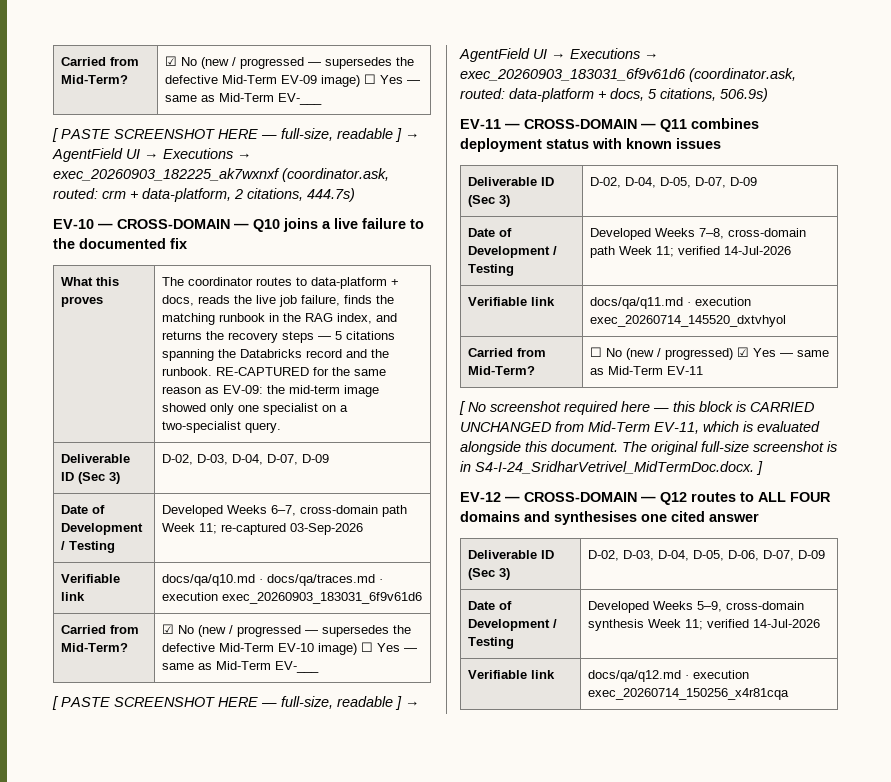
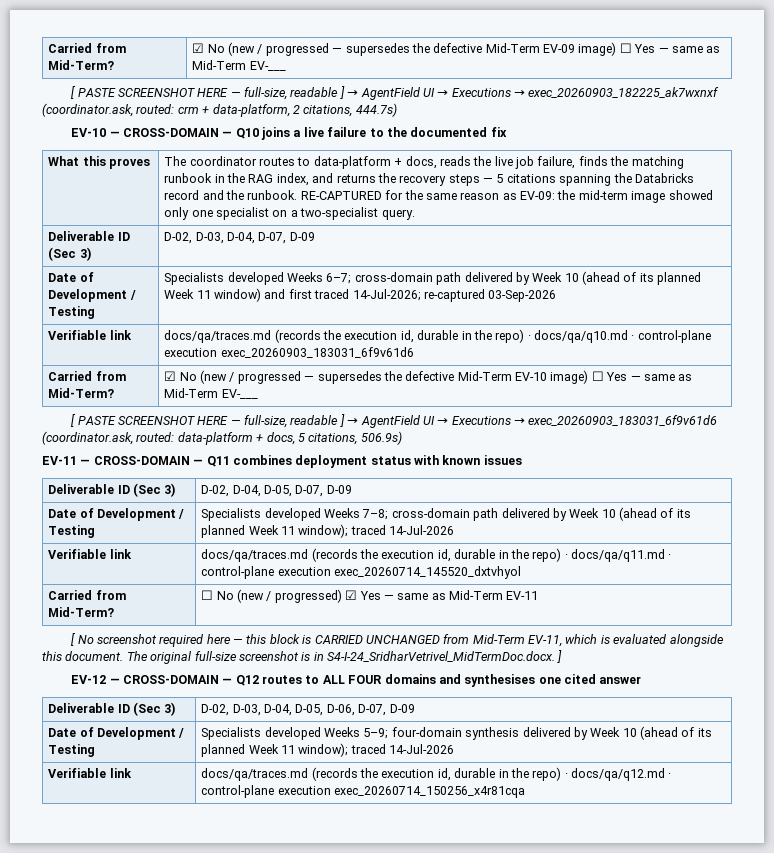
- Date of Development / Testing | Developed Weeks 6–7, cross-domain path Week 11; re-captured 03-Sep-2026
- Verifiable link | docs/qa/q10.md · docs/qa/traces.md · execution exec_20260903_183031_6f9v61d6
+ Date of Development / Testing | Specialists developed Weeks 6–7; cross-domain path delivered by Week 10 (ahead of its planned Week 11 window) and first traced 14-Jul-2026; re-captured 03-Sep-2026
+ Verifiable link | docs/qa/traces.md (records the execution id, durable in the repo) · docs/qa/q10.md · control-plane execution exec_20260903_183031_6f9v61d6
- Date of Development / Testing | Developed Weeks 7–8, cross-domain path Week 11; verified 14-Jul-2026
- Verifiable link | docs/qa/q11.md · execution exec_20260714_145520_dxtvhyol
+ Date of Development / Testing | Specialists developed Weeks 7–8; cross-domain path delivered by Week 10 (ahead of its planned Week 11 window); traced 14-Jul-2026
+ Verifiable link | docs/qa/traces.md (records the execution id, durable in the repo) · docs/qa/q11.md · control-plane execution exec_20260714_145520_dxtvhyol
- Date of Development / Testing | Developed Weeks 5–9, cross-domain synthesis Week 11; verified 14-Jul-2026
- Verifiable link | docs/qa/q12.md · execution exec_20260714_150256_x4r81cqa
+ Date of Development / Testing | Specialists developed Weeks 5–9; four-domain synthesis delivered by Week 10 (ahead of its planned Week 11 window); traced 14-Jul-2026
+ Verifiable link | docs/qa/traces.md (records the execution id, durable in the repo) · docs/qa/q12.md · control-plane execution exec_20260714_150256_x4r81cqa

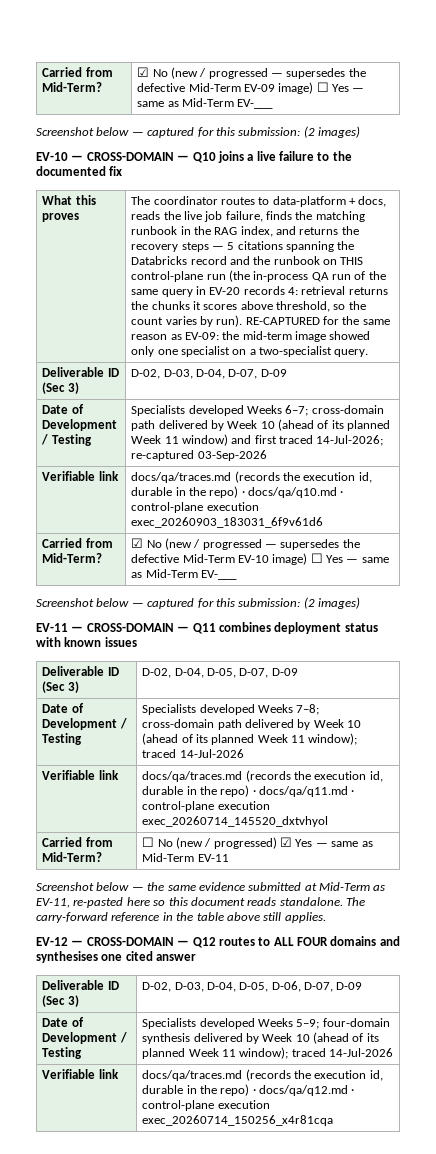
  Carried from Mid-Term? | ☑ No (new / progressed — supersedes the defective Mid-Term EV-09 image) ☐ Yes — same as Mid-Term EV-___
- [ PASTE SCREENSHOT HERE — full-size, readable ] → AgentField UI → Executions → exec_20260903_182225_ak7wxnxf (coordinator.ask, routed: crm + data-platform, 2 citations, 444.7s)
+ Screenshot below — captured for this submission: (2 images)
- The coordinator routes to data-platform + docs, reads the live job failure, finds the matching runbook in the RAG index, and returns the recovery steps — 5 citations spanning the Databricks record and the runbook.
+ The coordinator routes to data-platform + docs, reads the live job failure, finds the matching runbook in the RAG index, and returns the recovery steps — 5 citations spanning the Databricks record and the runbook on THIS control-plane run (the in-process QA run of the same query in EV-20 records 4: retrieval returns the chunks it scores above threshold, so the count varies by run).
  Carried from Mid-Term? | ☑ No (new / progressed — supersedes the defective Mid-Term EV-10 image) ☐ Yes — same as Mid-Term EV-___
- [ PASTE SCREENSHOT HERE — full-size, readable ] → AgentField UI → Executions → exec_20260903_183031_6f9v61d6 (coordinator.ask, routed: data-platform + docs, 5 citations, 506.9s)
+ Screenshot below — captured for this submission: (2 images)
- [ No screenshot required here — this block is CARRIED UNCHANGED from Mid-Term EV-11, which is evaluated alongside this document. The original full-size screenshot is in S4-I-24_SridharVetrivel_MidTermDoc.docx. ]
+ Screenshot below — the same evidence submitted at Mid-Term as EV-11, re-pasted here so this document reads standalone. The carry-forward reference in the table above still applies.

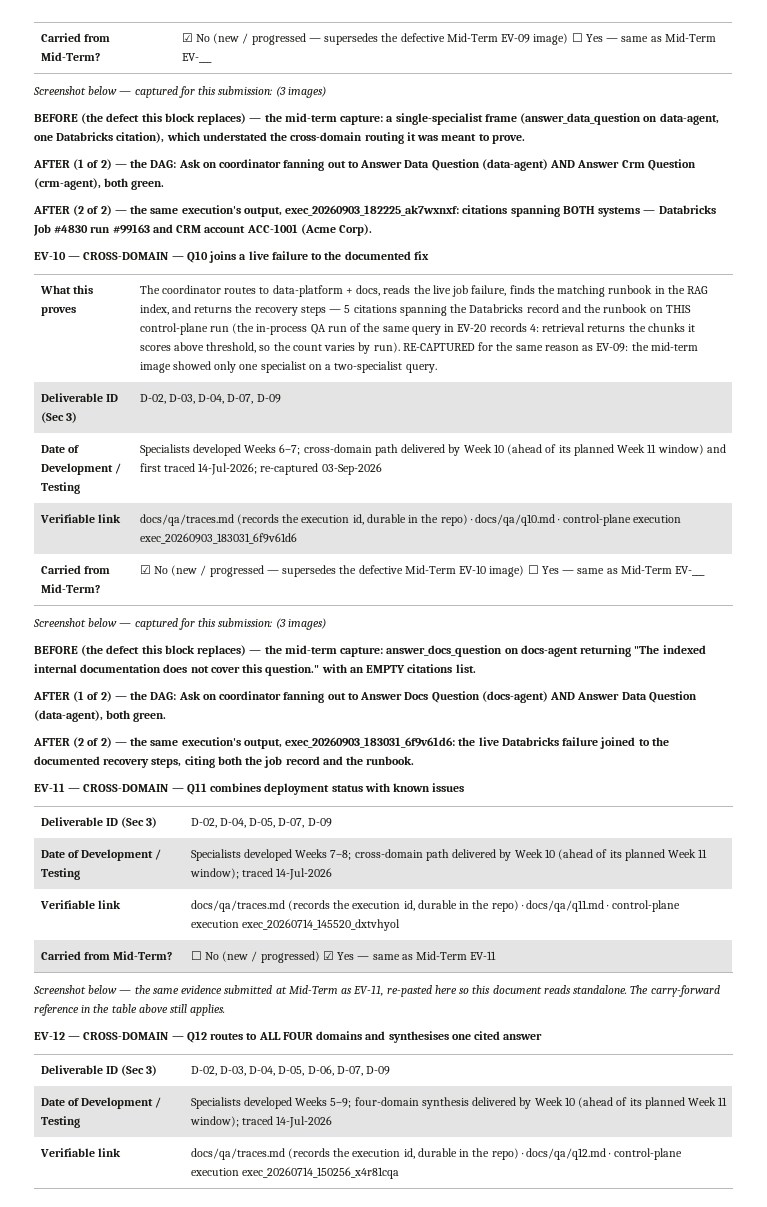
  Carried from Mid-Term? | ☑ No (new / progressed — supersedes the defective Mid-Term EV-09 image) ☐ Yes — same as Mid-Term EV-___
- Screenshot below — captured for this submission: (2 images)
+ Screenshot below — captured for this submission: (3 images)
+ BEFORE (the defect this block replaces) — the mid-term capture: a single-specialist frame (answer_data_question on data-agent, one Databricks citation), which understated the cross-domain routing it was meant to prove.
+ AFTER (1 of 2) — the DAG: Ask on coordinator fanning out to Answer Data Question (data-agent) AND Answer Crm Question (crm-agent), both green.
+ AFTER (2 of 2) — the same execution's output, exec_20260903_182225_ak7wxnxf: citations spanning BOTH systems — Databricks Job #4830 run #99163 and CRM account ACC-1001 (Acme Corp).
  Carried from Mid-Term? | ☑ No (new / progressed — supersedes the defective Mid-Term EV-10 image) ☐ Yes — same as Mid-Term EV-___
- Screenshot below — captured for this submission: (2 images)
+ Screenshot below — captured for this submission: (3 images)
+ BEFORE (the defect this block replaces) — the mid-term capture: answer_docs_question on docs-agent returning "The indexed internal documentation does not cover this question." with an EMPTY citations list.
+ AFTER (1 of 2) — the DAG: Ask on coordinator fanning out to Answer Docs Question (docs-agent) AND Answer Data Question (data-agent), both green.
+ AFTER (2 of 2) — the same execution's output, exec_20260903_183031_6f9v61d6: the live Databricks failure joined to the documented recovery steps, citing both the job record and the runbook.

